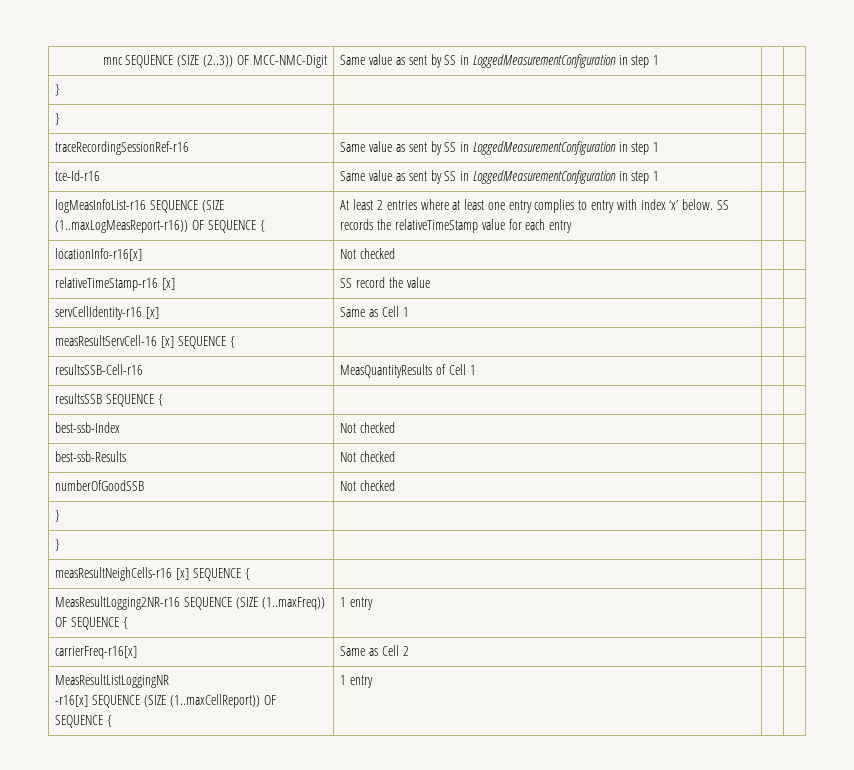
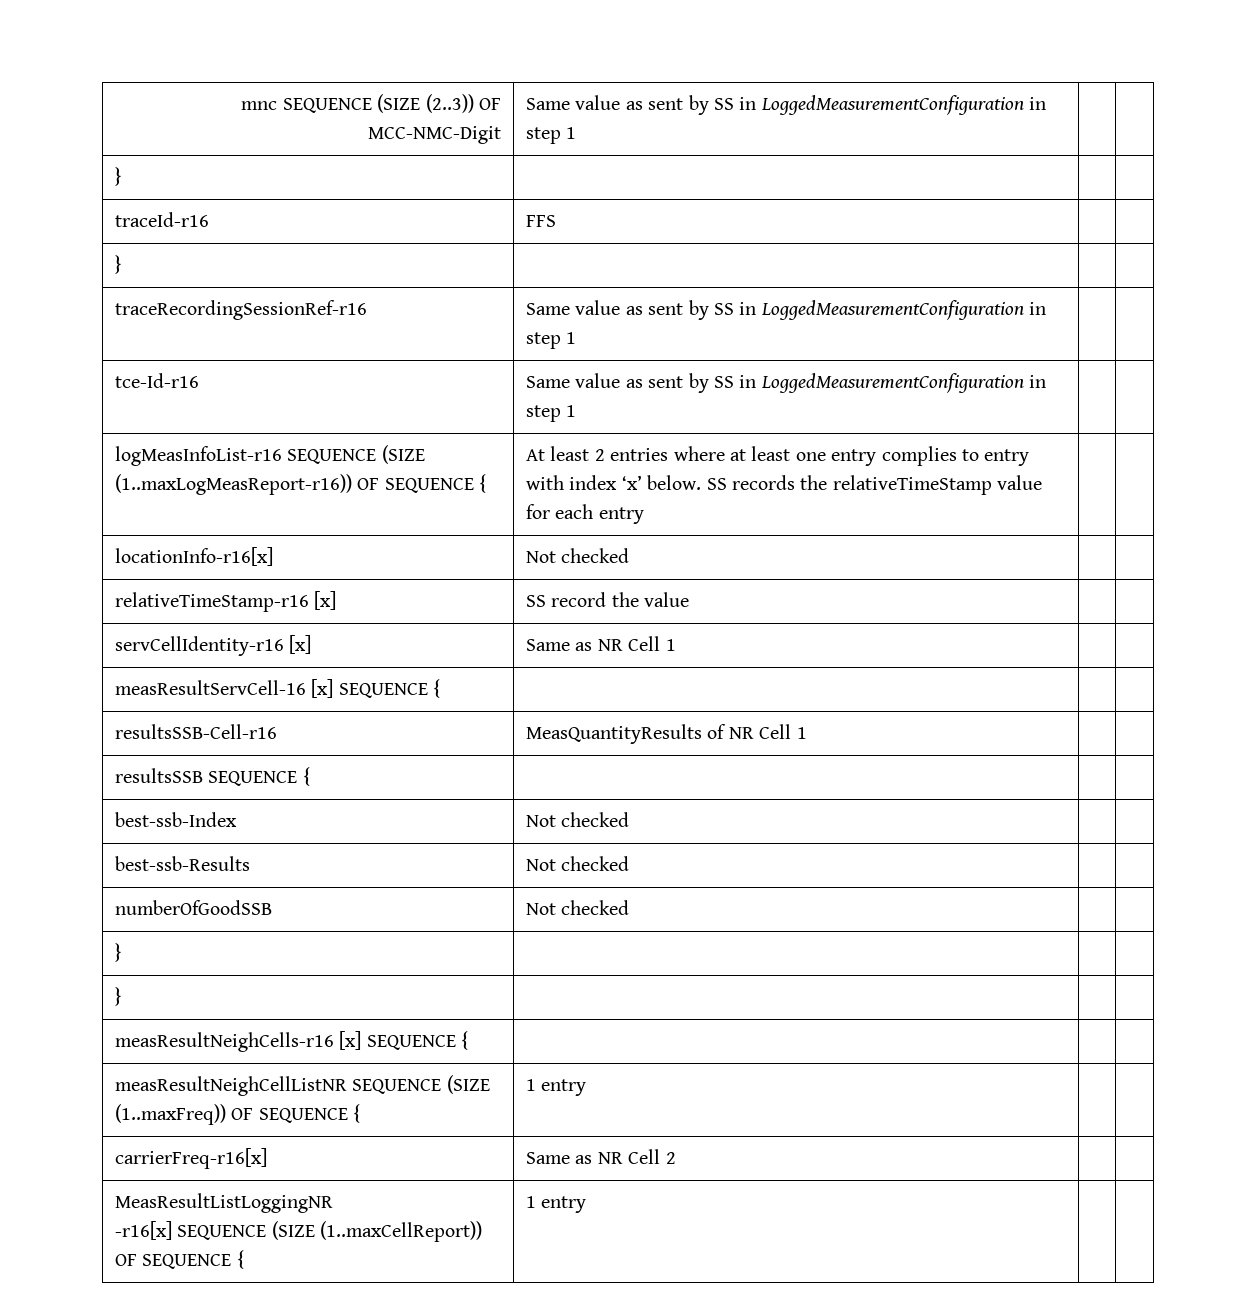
+ traceId-r16 | FFS | |
- servCellIdentity-r16 [x] | Same as Cell 1 | |
+ servCellIdentity-r16 [x] | Same as NR Cell 1 | |
- resultsSSB-Cell-r16 | MeasQuantityResults of Cell 1 | |
+ resultsSSB-Cell-r16 | MeasQuantityResults of NR Cell 1 | |
- MeasResultLogging2NR-r16 SEQUENCE (SIZE (1..maxFreq)) OF SEQUENCE { | 1 entry | |
+ measResultNeighCellListNR SEQUENCE (SIZE (1..maxFreq)) OF SEQUENCE { | 1 entry | |
- carrierFreq-r16[x] | Same as Cell 2 | |
+ carrierFreq-r16[x] | Same as NR Cell 2 | |

